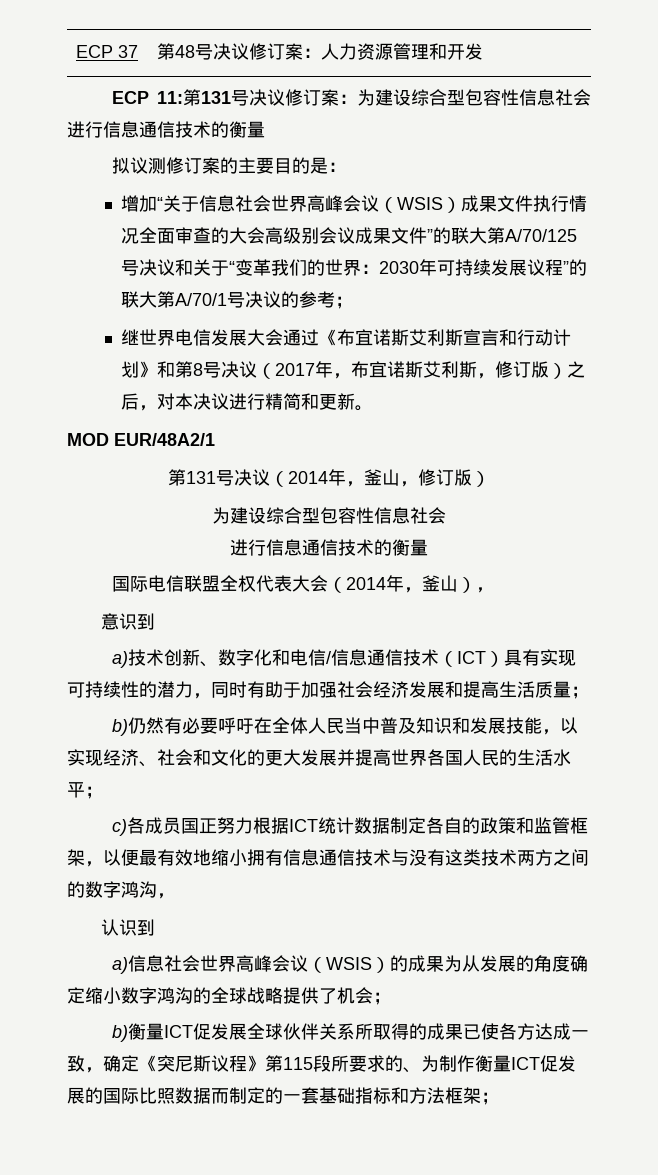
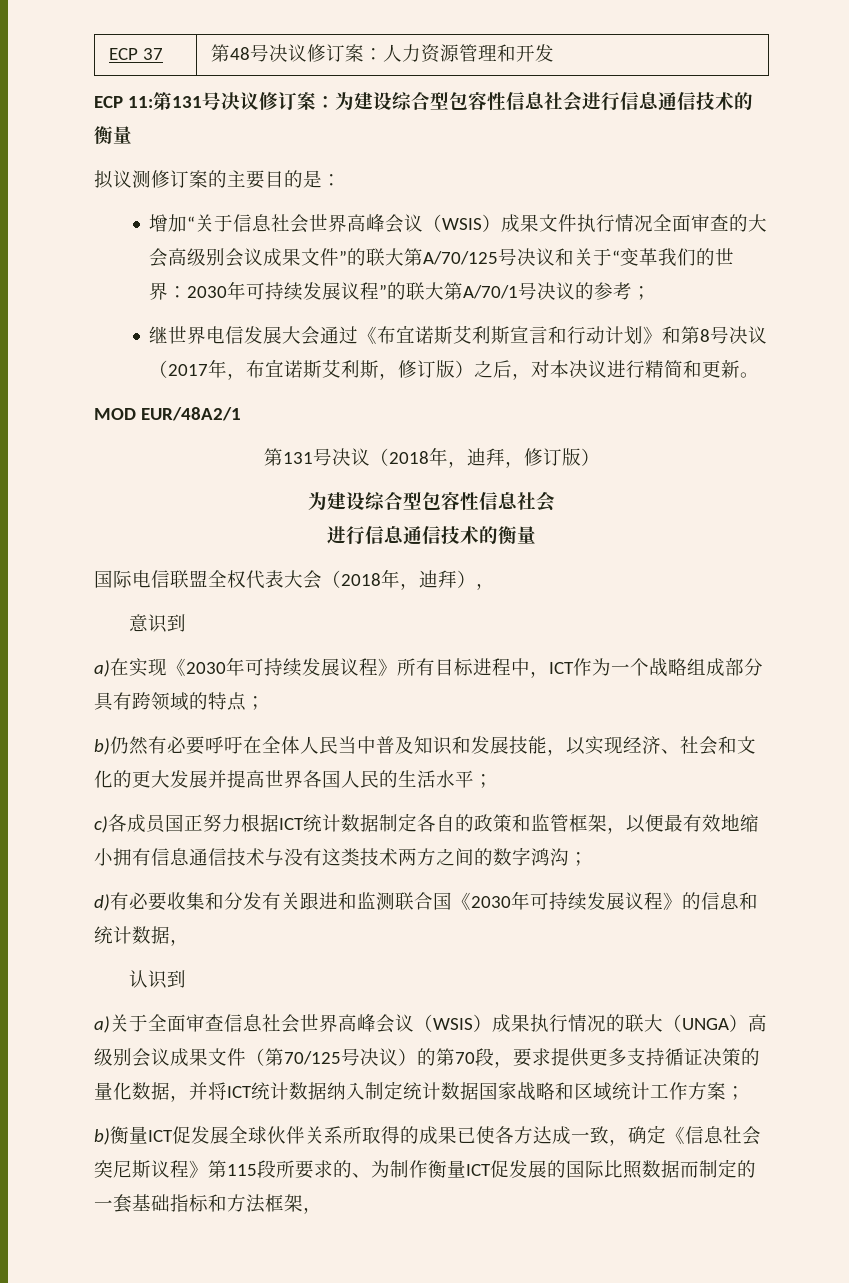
- 第131号决议（2014年，釜山，修订版）
+ 第131号决议（2018年，迪拜，修订版）
- 国际电信联盟全权代表大会（2014年，釜山），
+ 国际电信联盟全权代表大会（2018年，迪拜），
- a)技术创新、数字化和电信/信息通信技术（ICT）具有实现可持续性的潜力，同时有助于加强社会经济发展和提高生活质量；
+ a)在实现《2030年可持续发展议程》所有目标进程中，ICT作为一个战略组成部分具有跨领域的特点；
- c)各成员国正努力根据ICT统计数据制定各自的政策和监管框架，以便最有效地缩小拥有信息通信技术与没有这类技术两方之间的数字鸿沟，
+ c)各成员国正努力根据ICT统计数据制定各自的政策和监管框架，以便最有效地缩小拥有信息通信技术与没有这类技术两方之间的数字鸿沟；
+ d)有必要收集和分发有关跟进和监测联合国《2030年可持续发展议程》的信息和统计数据，
- a)信息社会世界高峰会议（WSIS）的成果为从发展的角度确定缩小数字鸿沟的全球战略提供了机会；
+ a)关于全面审查信息社会世界高峰会议（WSIS）成果执行情况的联大（UNGA）高级别会议成果文件（第70/125号决议）的第70段，要求提供更多支持循证决策的量化数据，并将ICT统计数据纳入制定统计数据国家战略和区域统计工作方案；
- b)衡量ICT促发展全球伙伴关系所取得的成果已使各方达成一致，确定《突尼斯议程》第115段所要求的、为制作衡量ICT促发展的国际比照数据而制定的一套基础指标和方法框架；
+ b)衡量ICT促发展全球伙伴关系所取得的成果已使各方达成一致，确定《信息社会突尼斯议程》第115段所要求的、为制作衡量ICT促发展的国际比照数据而制定的一套基础指标和方法框架，

